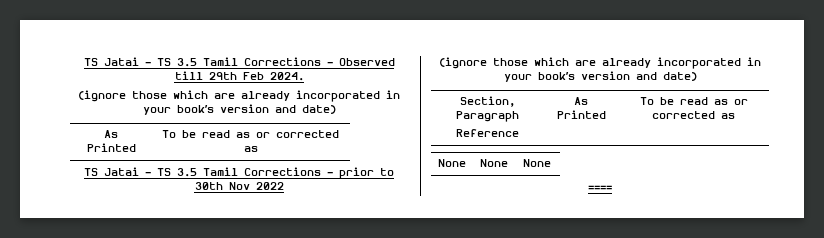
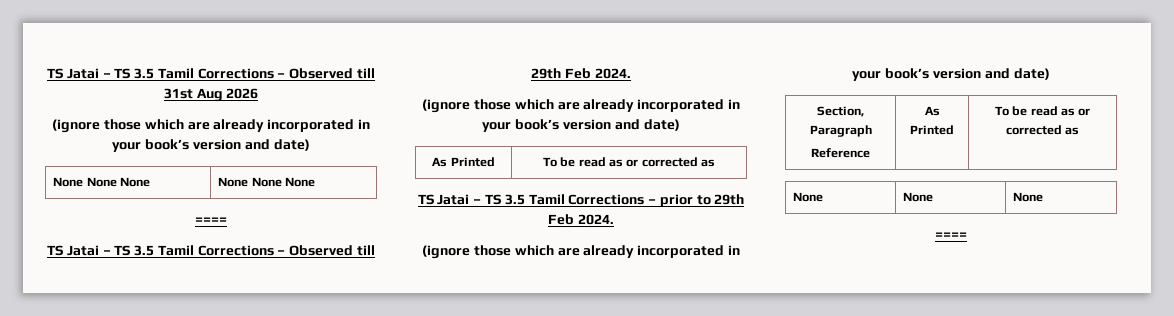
+ TS Jatai – TS 3.5 Tamil Corrections – Observed till 31st Aug 2026
+ (ignore those which are already incorporated in your book’s version and date)
+ None None None | None None None
+ ====
- TS Jatai – TS 3.5 Tamil Corrections – prior to 30th Nov 2022
+ TS Jatai – TS 3.5 Tamil Corrections – prior to 29th Feb 2024.

